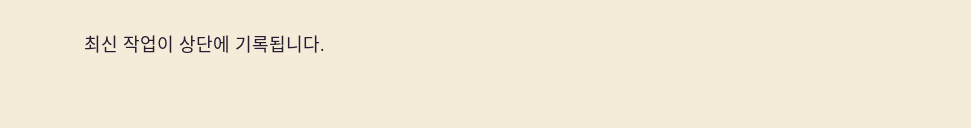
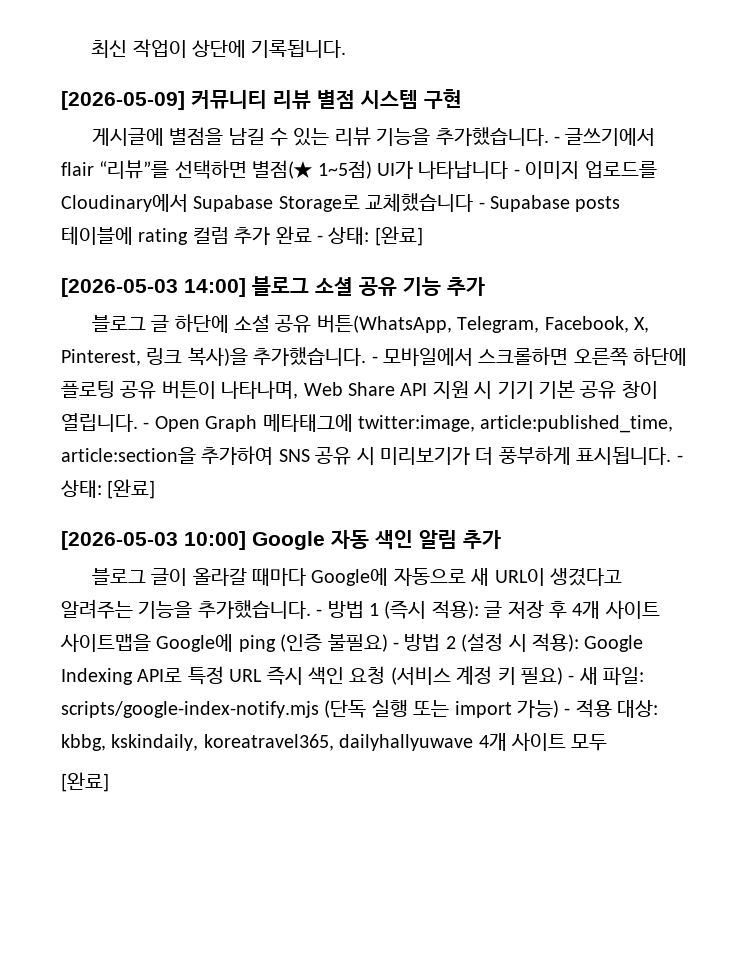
+ [2026-05-09] 커뮤니티 리뷰 별점 시스템 구현
+ 게시글에 별점을 남길 수 있는 리뷰 기능을 추가했습니다. - 글쓰기에서 flair “리뷰”를 선택하면 별점(★ 1~5점) UI가 나타납니다 - 이미지 업로드를 Cloudinary에서 Supabase Storage로 교체했습니다 - Supabase posts 테이블에 rating 컬럼 추가 완료 - 상태: [완료]
+ [2026-05-03 14:00] 블로그 소셜 공유 기능 추가
+ 블로그 글 하단에 소셜 공유 버튼(WhatsApp, Telegram, Facebook, X, Pinterest, 링크 복사)을 추가했습니다. - 모바일에서 스크롤하면 오른쪽 하단에 플로팅 공유 버튼이 나타나며, Web Share API 지원 시 기기 기본 공유 창이 열립니다. - Open Graph 메타태그에 twitter:image, article:published_time, article:section을 추가하여 SNS 공유 시 미리보기가 더 풍부하게 표시됩니다. - 상태: [완료]
+ [2026-05-03 10:00] Google 자동 색인 알림 추가
+ 블로그 글이 올라갈 때마다 Google에 자동으로 새 URL이 생겼다고 알려주는 기능을 추가했습니다. - 방법 1 (즉시 적용): 글 저장 후 4개 사이트 사이트맵을 Google에 ping (인증 불필요) - 방법 2 (설정 시 적용): Google Indexing API로 특정 URL 즉시 색인 요청 (서비스 계정 키 필요) - 새 파일: scripts/google-index-notify.mjs (단독 실행 또는 import 가능) - 적용 대상: kbbg, kskindaily, koreatravel365, dailyhallyuwave 4개 사이트 모두
+ [완료]

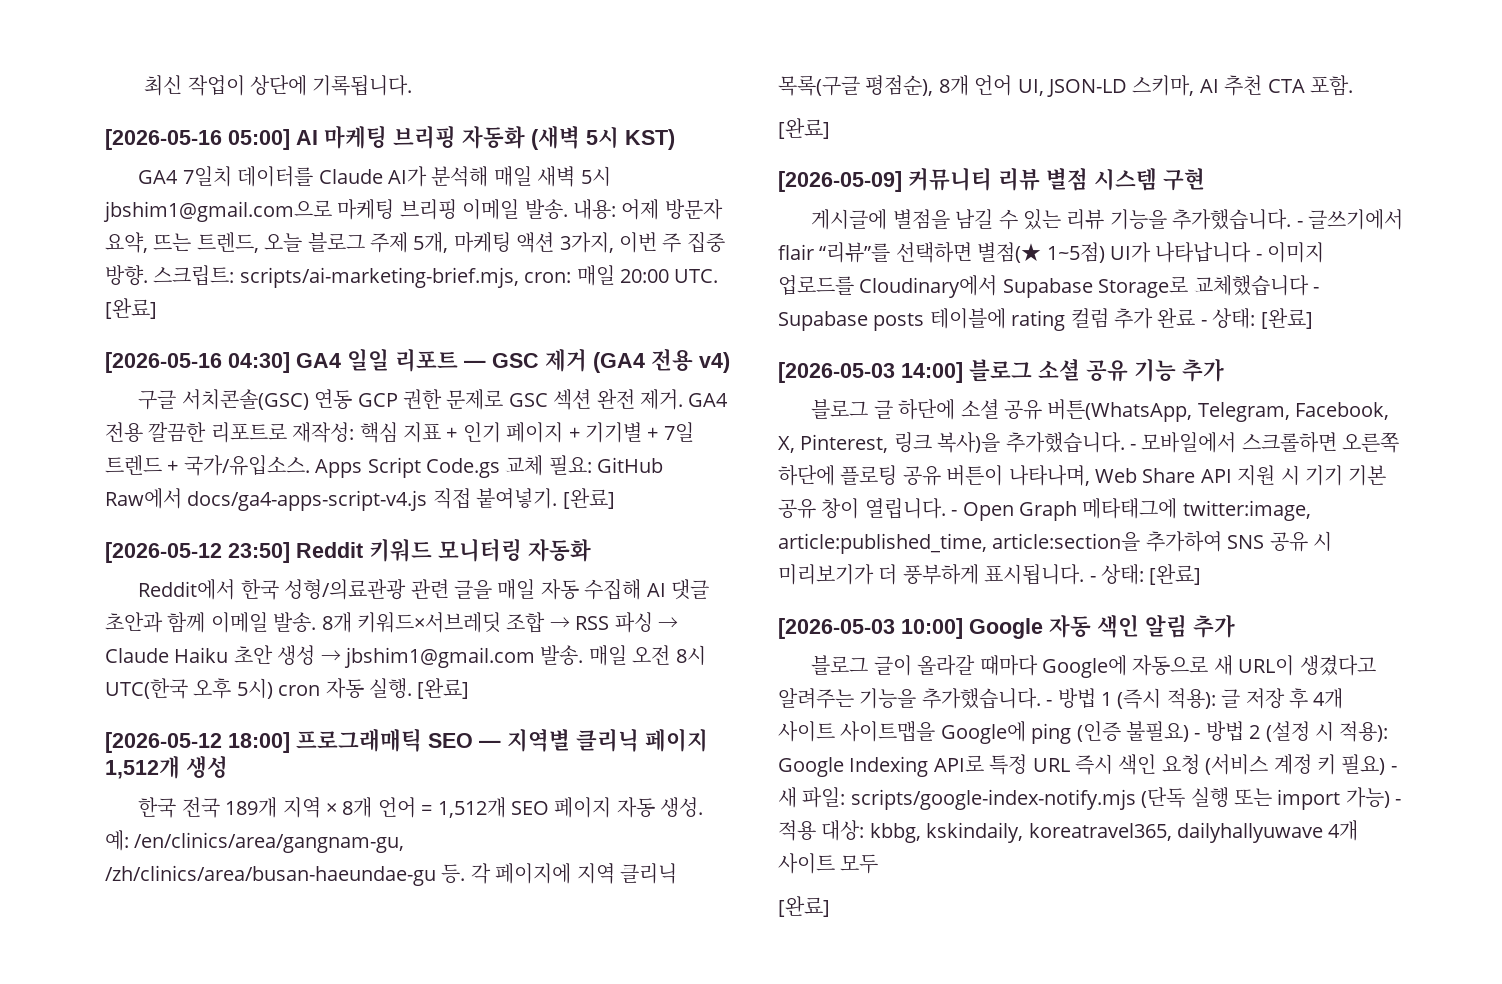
+ [2026-05-16 05:00] AI 마케팅 브리핑 자동화 (새벽 5시 KST)
+ GA4 7일치 데이터를 Claude AI가 분석해 매일 새벽 5시 jbshim1@gmail.com으로 마케팅 브리핑 이메일 발송. 내용: 어제 방문자 요약, 뜨는 트렌드, 오늘 블로그 주제 5개, 마케팅 액션 3가지, 이번 주 집중 방향. 스크립트: scripts/ai-marketing-brief.mjs, cron: 매일 20:00 UTC. [완료]
+ [2026-05-16 04:30] GA4 일일 리포트 — GSC 제거 (GA4 전용 v4)
+ 구글 서치콘솔(GSC) 연동 GCP 권한 문제로 GSC 섹션 완전 제거. GA4 전용 깔끔한 리포트로 재작성: 핵심 지표 + 인기 페이지 + 기기별 + 7일 트렌드 + 국가/유입소스. Apps Script Code.gs 교체 필요: GitHub Raw에서 docs/ga4-apps-script-v4.js 직접 붙여넣기. [완료]
+ [2026-05-12 23:50] Reddit 키워드 모니터링 자동화
+ Reddit에서 한국 성형/의료관광 관련 글을 매일 자동 수집해 AI 댓글 초안과 함께 이메일 발송. 8개 키워드×서브레딧 조합 → RSS 파싱 → Claude Haiku 초안 생성 → jbshim1@gmail.com 발송. 매일 오전 8시 UTC(한국 오후 5시) cron 자동 실행. [완료]
+ [2026-05-12 18:00] 프로그래매틱 SEO — 지역별 클리닉 페이지 1,512개 생성
+ 한국 전국 189개 지역 × 8개 언어 = 1,512개 SEO 페이지 자동 생성. 예: /en/clinics/area/gangnam-gu, /zh/clinics/area/busan-haeundae-gu 등. 각 페이지에 지역 클리닉 목록(구글 평점순), 8개 언어 UI, JSON-LD 스키마, AI 추천 CTA 포함.
+ [완료]

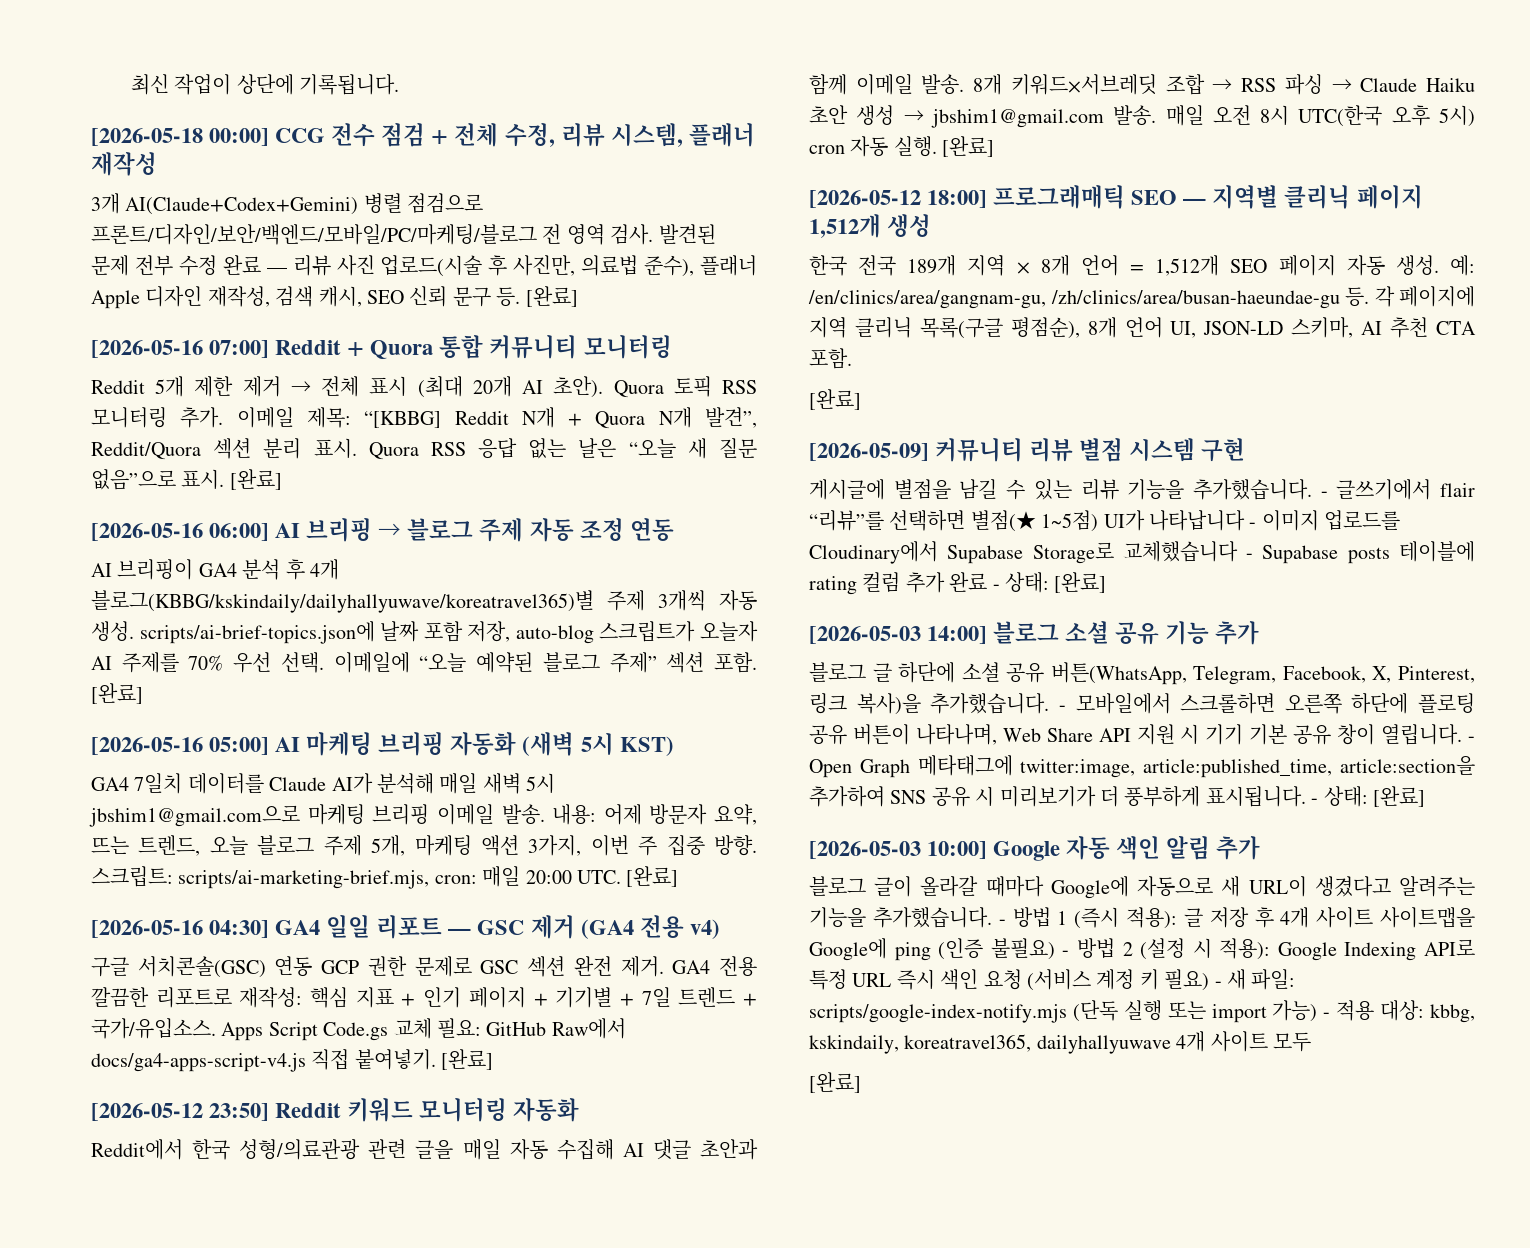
+ [2026-05-18 00:00] CCG 전수 점검 + 전체 수정, 리뷰 시스템, 플래너 재작성
+ 3개 AI(Claude+Codex+Gemini) 병렬 점검으로 프론트/디자인/보안/백엔드/모바일/PC/마케팅/블로그 전 영역 검사. 발견된 문제 전부 수정 완료 — 리뷰 사진 업로드(시술 후 사진만, 의료법 준수), 플래너 Apple 디자인 재작성, 검색 캐시, SEO 신뢰 문구 등. [완료]
+ [2026-05-16 07:00] Reddit + Quora 통합 커뮤니티 모니터링
+ Reddit 5개 제한 제거 → 전체 표시 (최대 20개 AI 초안). Quora 토픽 RSS 모니터링 추가. 이메일 제목: “[KBBG] Reddit N개 + Quora N개 발견”, Reddit/Quora 섹션 분리 표시. Quora RSS 응답 없는 날은 “오늘 새 질문 없음”으로 표시. [완료]
+ [2026-05-16 06:00] AI 브리핑 → 블로그 주제 자동 조정 연동
+ AI 브리핑이 GA4 분석 후 4개 블로그(KBBG/kskindaily/dailyhallyuwave/koreatravel365)별 주제 3개씩 자동 생성. scripts/ai-brief-topics.json에 날짜 포함 저장, auto-blog 스크립트가 오늘자 AI 주제를 70% 우선 선택. 이메일에 “오늘 예약된 블로그 주제” 섹션 포함. [완료]

